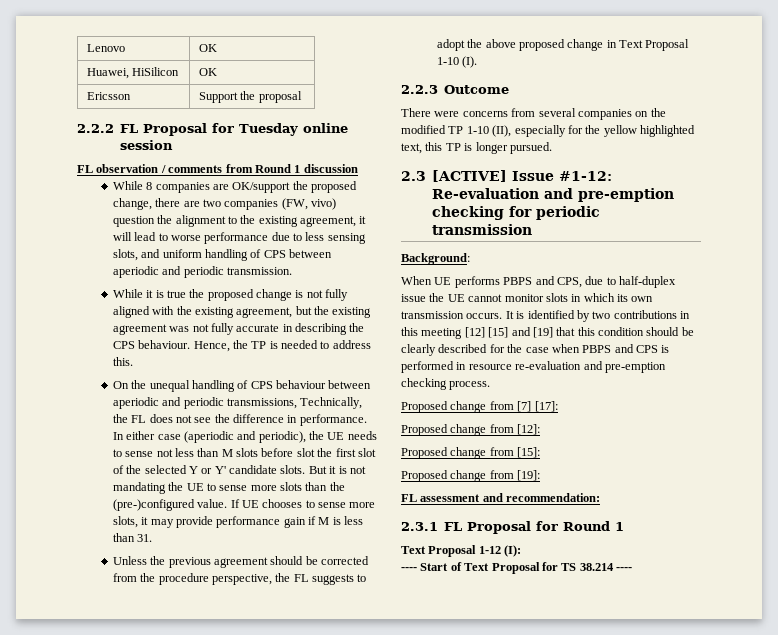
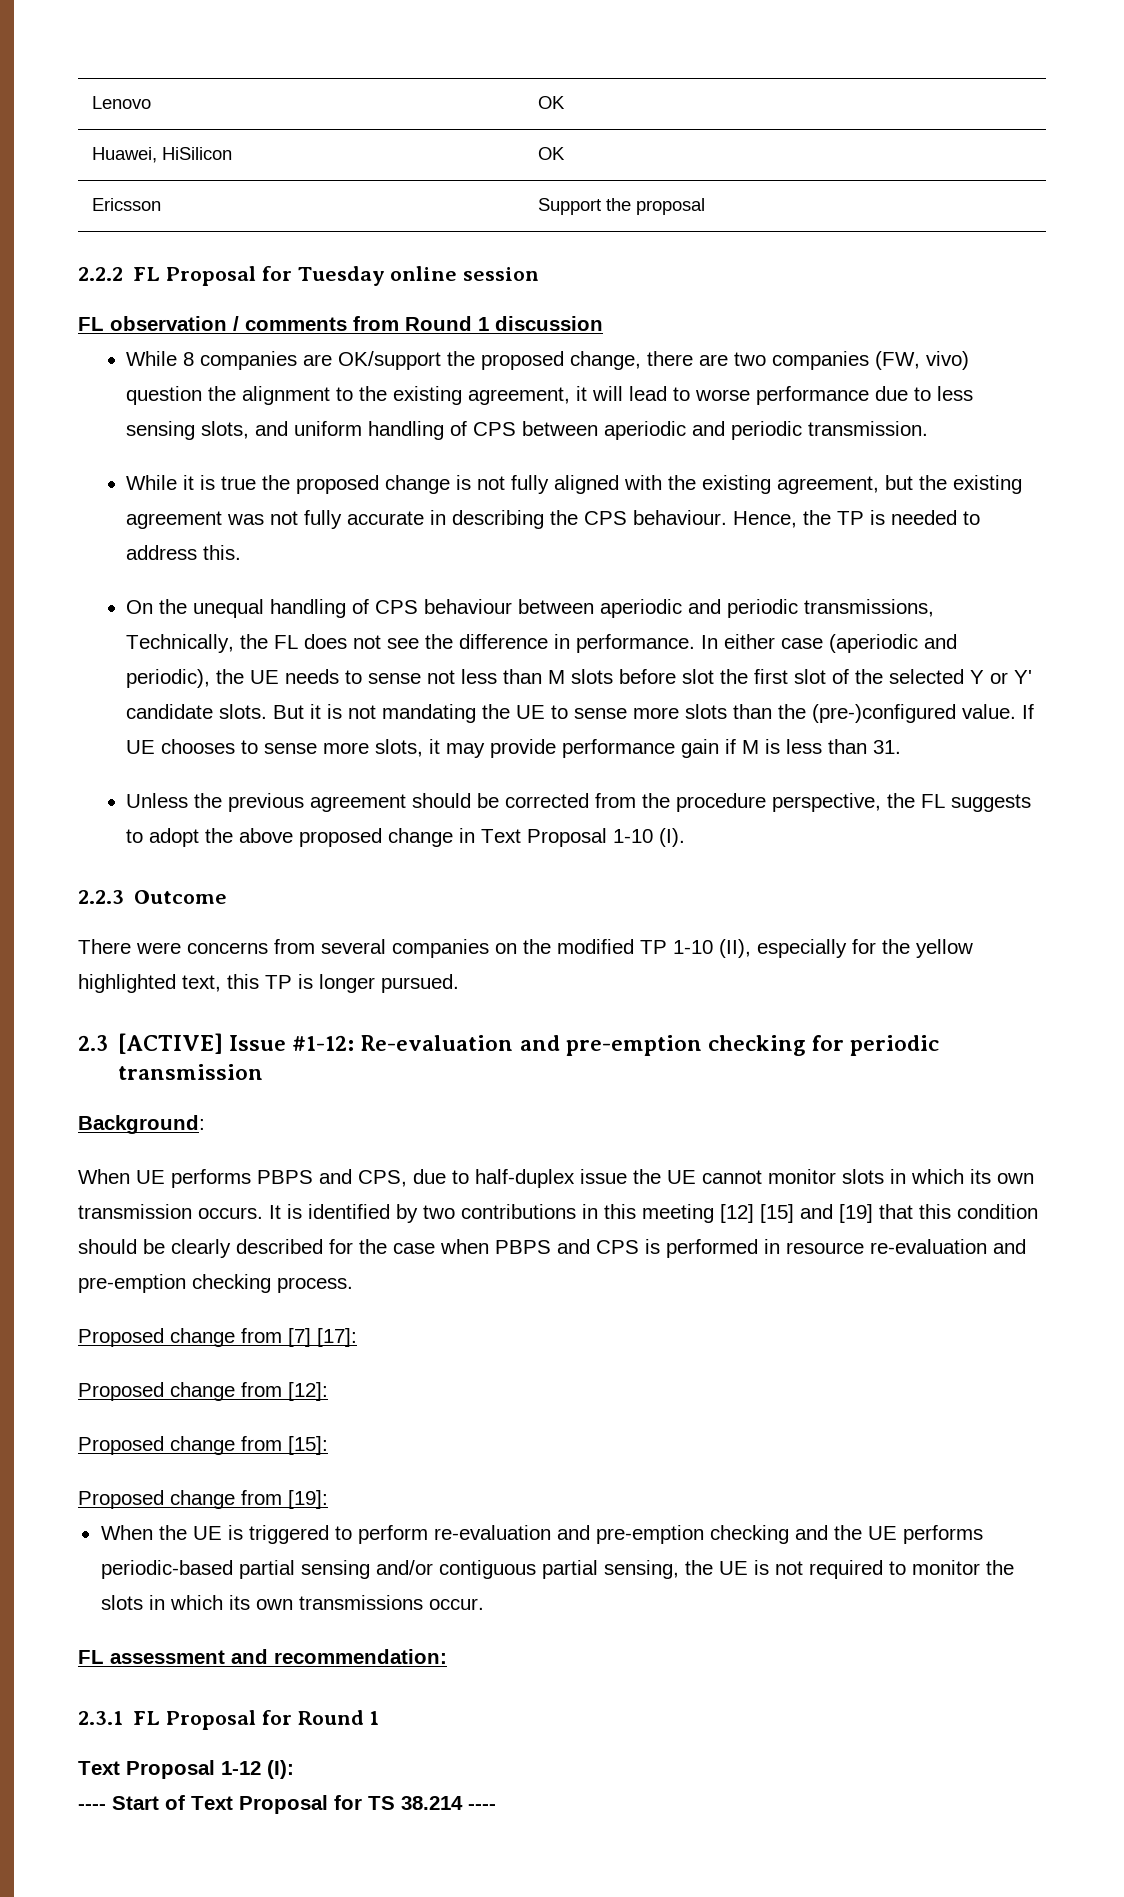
+ When the UE is triggered to perform re-evaluation and pre-emption checking and the UE performs periodic-based partial sensing and/or contiguous partial sensing, the UE is not required to monitor the slots in which its own transmissions occur.

